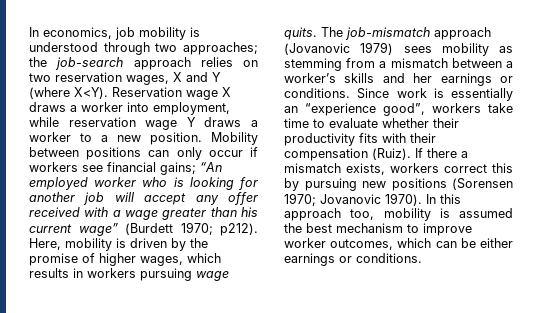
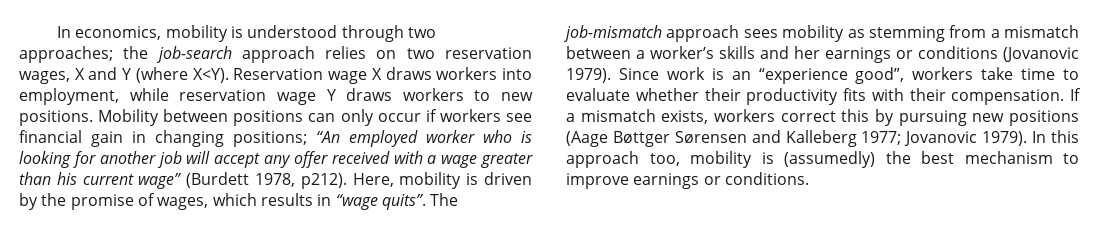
- In economics, job mobility is understood through two approaches; the job-search approach relies on two reservation wages, X and Y (where X<Y).
+ In economics, mobility is understood through two approaches; the job-search approach relies on two reservation wages, X and Y (where X<Y).
- Reservation wage X draws a worker into employment, while reservation wage Y draws a worker to a new position.
+ Reservation wage X draws workers into employment, while reservation wage Y draws workers to new positions.
- Mobility between positions can only occur if workers see financial gains; “An employed worker who is looking for another job will accept any offer received with a wage greater than his current wage” (Burdett 1970; p212).
+ Mobility between positions can only occur if workers see financial gain in changing positions; “An employed worker who is looking for another job will accept any offer received with a wage greater than his current wage” (Burdett 1978, p212).
- Here, mobility is driven by the promise of higher wages, which results in workers pursuing wage quits.
+ Here, mobility is driven by the promise of wages, which results in “wage quits”.
- The job-mismatch approach (Jovanovic 1979) sees mobility as stemming from a mismatch between a worker’s skills and her earnings or conditions.
+ The job-mismatch approach sees mobility as stemming from a mismatch between a worker’s skills and her earnings or conditions (Jovanovic 1979).
- Since work is essentially an “experience good”, workers take time to evaluate whether their productivity fits with their compensation (Ruiz). If there a mismatch exists, workers correct this by pursuing new positions (Sorensen 1970; Jovanovic 1970).
+ Since work is an “experience good”, workers take time to evaluate whether their productivity fits with their compensation. If a mismatch exists, workers correct this by pursuing new positions (Aage Bøttger Sørensen and Kalleberg 1977; Jovanovic 1979).
- In this approach too, mobility is assumed the best mechanism to improve worker outcomes, which can be either earnings or conditions.
+ In this approach too, mobility is (assumedly) the best mechanism to improve earnings or conditions.

